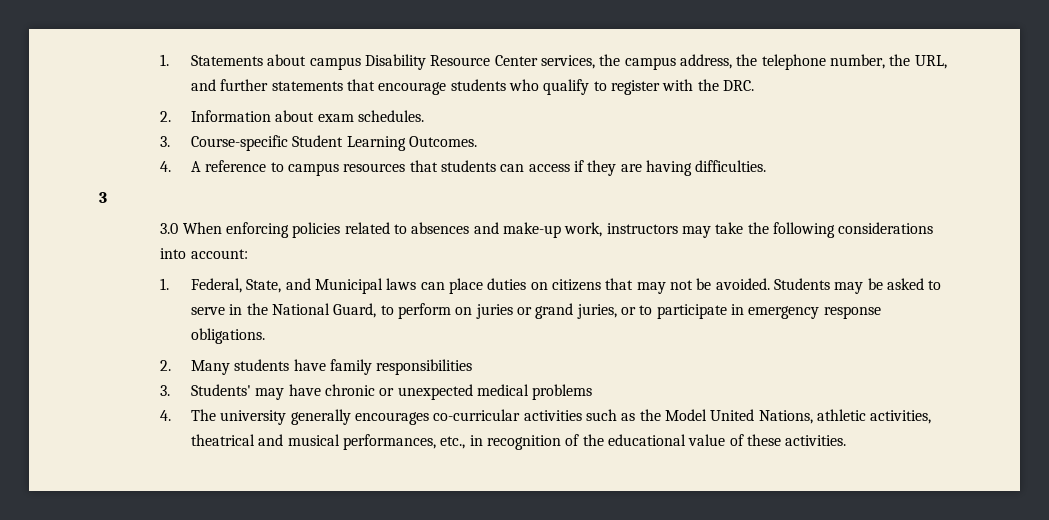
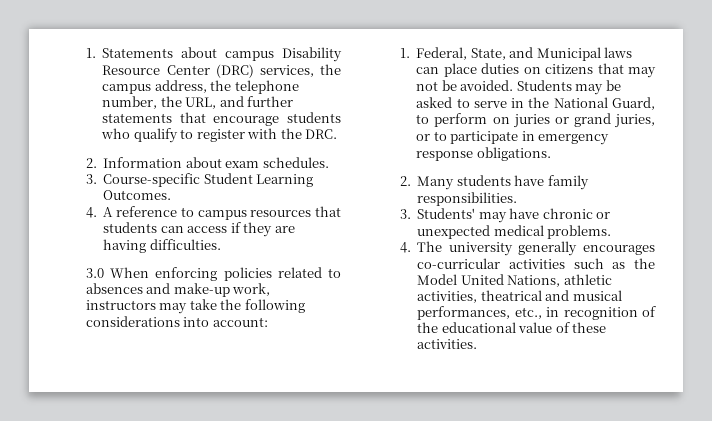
- 1. Statements about campus Disability Resource Center services, the campus address, the telephone number, the URL, and further statements that encourage students who qualify to register with the DRC.
+ 1. Statements about campus Disability Resource Center (DRC) services, the campus address, the telephone number, the URL, and further statements that encourage students who qualify to register with the DRC.
- 3
- 2. Many students have family responsibilities
+ 2. Many students have family responsibilities.
- 3. Students' may have chronic or unexpected medical problems
+ 3. Students' may have chronic or unexpected medical problems.

